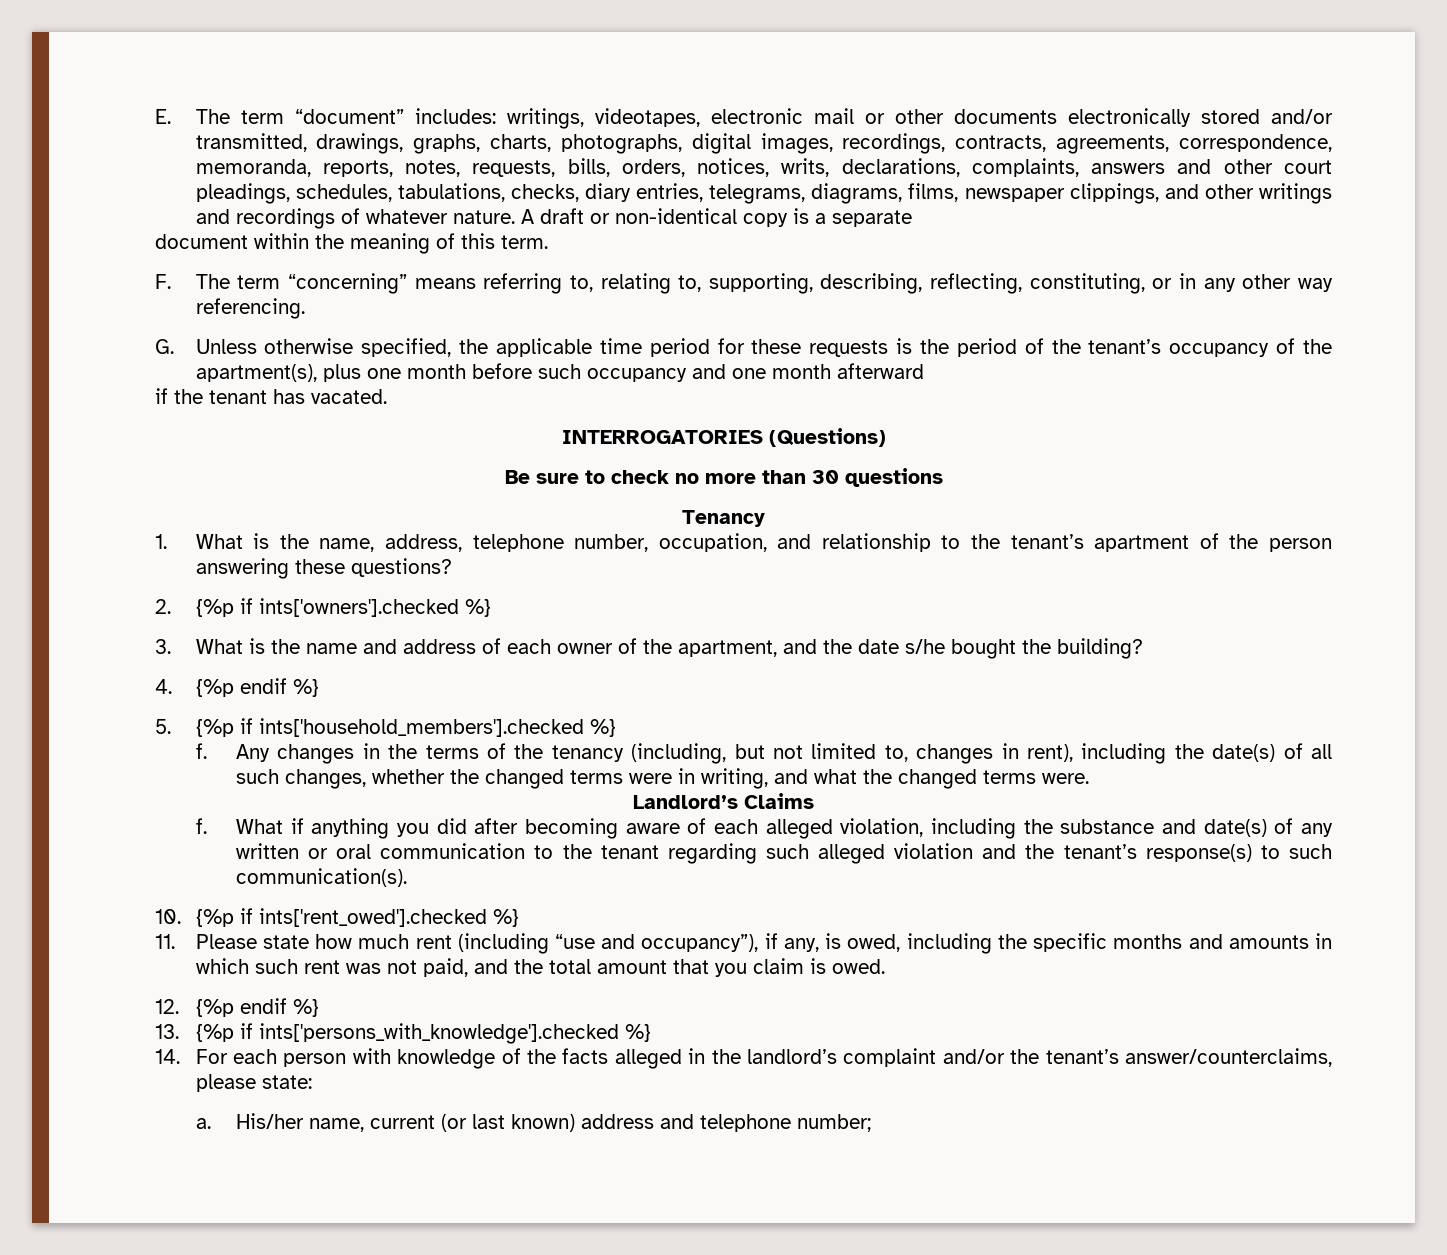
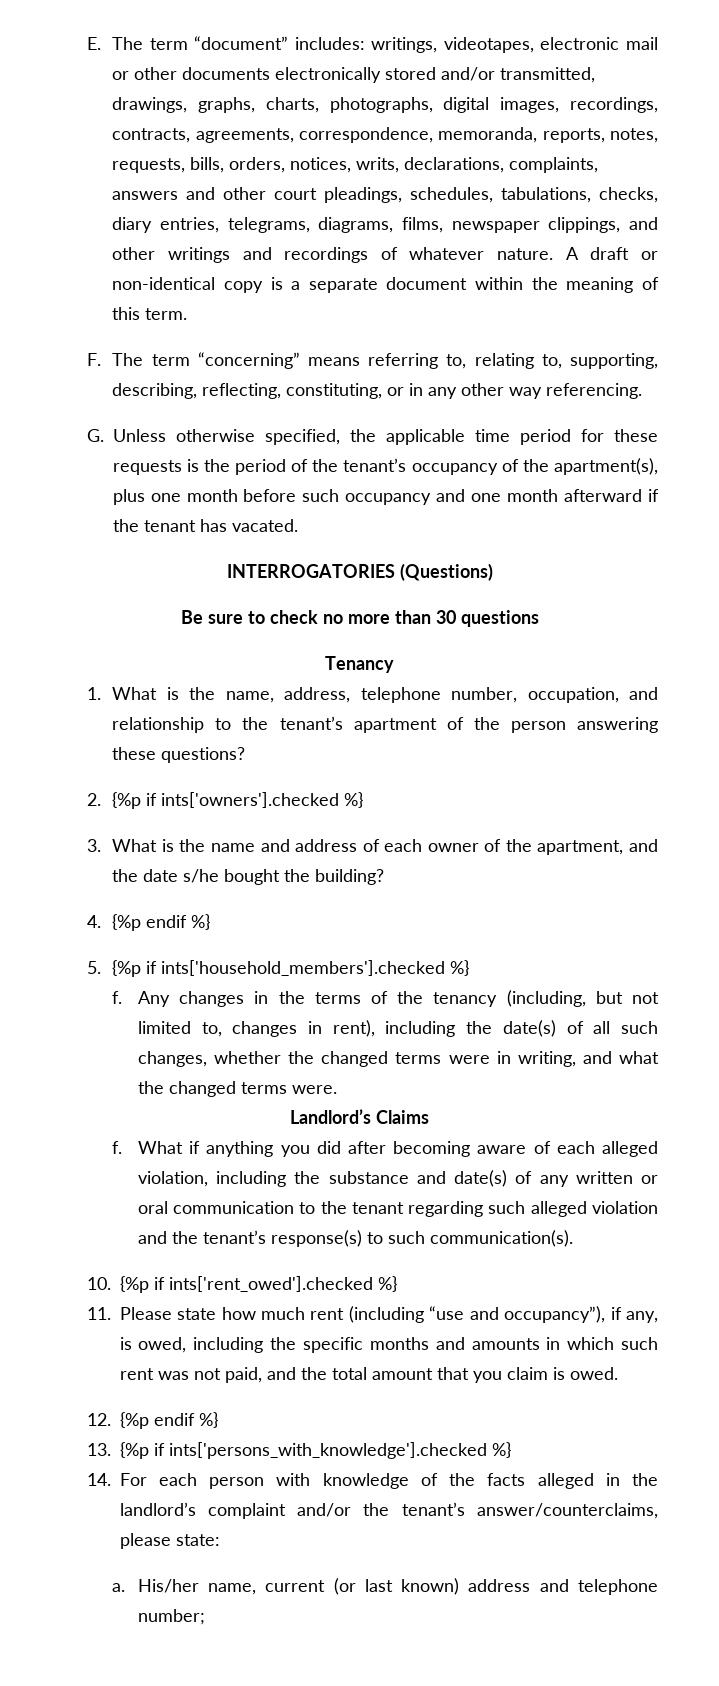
- A draft or non-identical copy is a separate
- document within the meaning of this term.
+ A draft or non-identical copy is a separate document within the meaning of this term.
- G. Unless otherwise specified, the applicable time period for these requests is the period of the tenant’s occupancy of the apartment(s), plus one month before such occupancy and one month afterward
- if the tenant has vacated.
+ G. Unless otherwise specified, the applicable time period for these requests is the period of the tenant’s occupancy of the apartment(s), plus one month before such occupancy and one month afterward if the tenant has vacated.

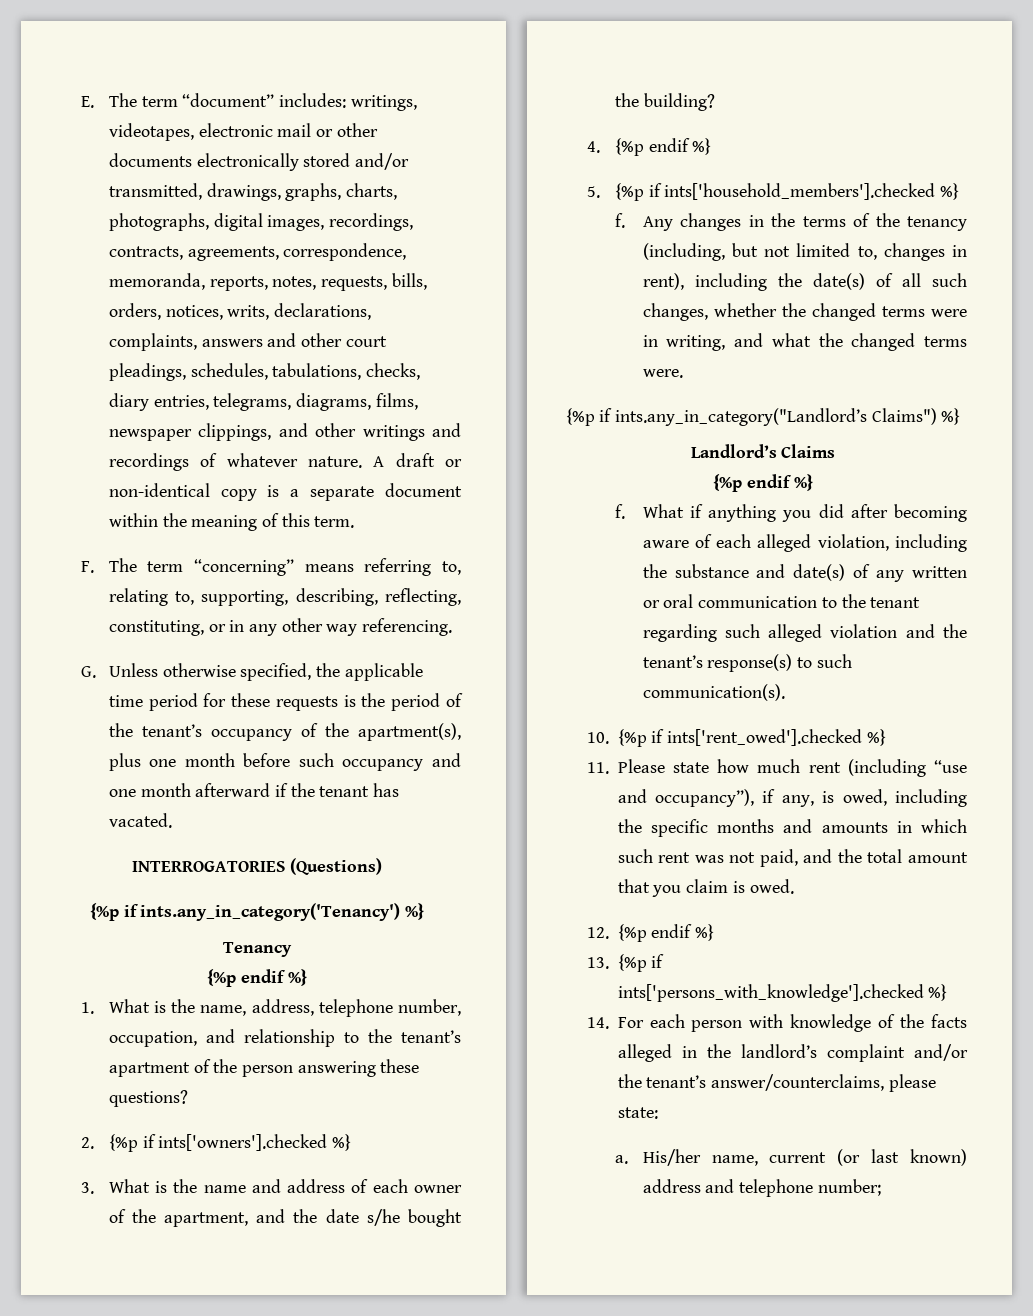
- Be sure to check no more than 30 questions
+ {%p if ints.any_in_category('Tenancy') %}
  Tenancy
+ {%p endif %}
+ {%p if ints.any_in_category("Landlord’s Claims") %}
  Landlord’s Claims
+ {%p endif %}

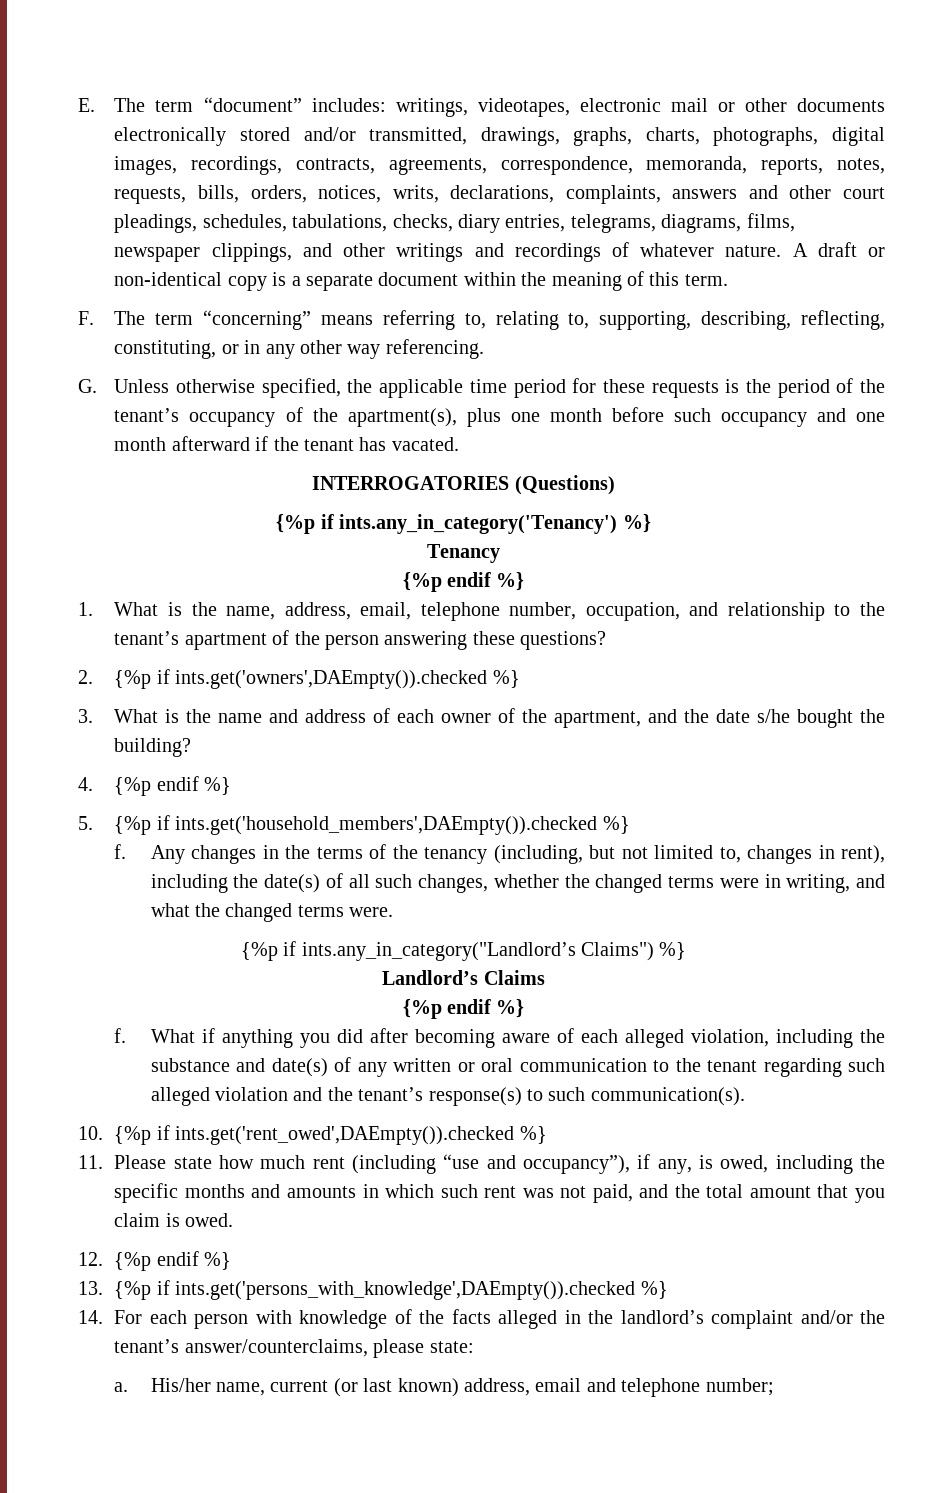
- 1. What is the name, address, telephone number, occupation, and relationship to the tenant’s apartment of the person answering these questions?
+ 1. What is the name, address, email, telephone number, occupation, and relationship to the tenant’s apartment of the person answering these questions?
- 2. {%p if ints['owners'].checked %}
+ 2. {%p if ints.get('owners',DAEmpty()).checked %}
- 5. {%p if ints['household_members'].checked %}
+ 5. {%p if ints.get('household_members',DAEmpty()).checked %}
- 10. {%p if ints['rent_owed'].checked %}
+ 10. {%p if ints.get('rent_owed',DAEmpty()).checked %}
- 13. {%p if ints['persons_with_knowledge'].checked %}
+ 13. {%p if ints.get('persons_with_knowledge',DAEmpty()).checked %}
- His/her name, current (or last known) address and telephone number;
+ His/her name, current (or last known) address, email and telephone number;

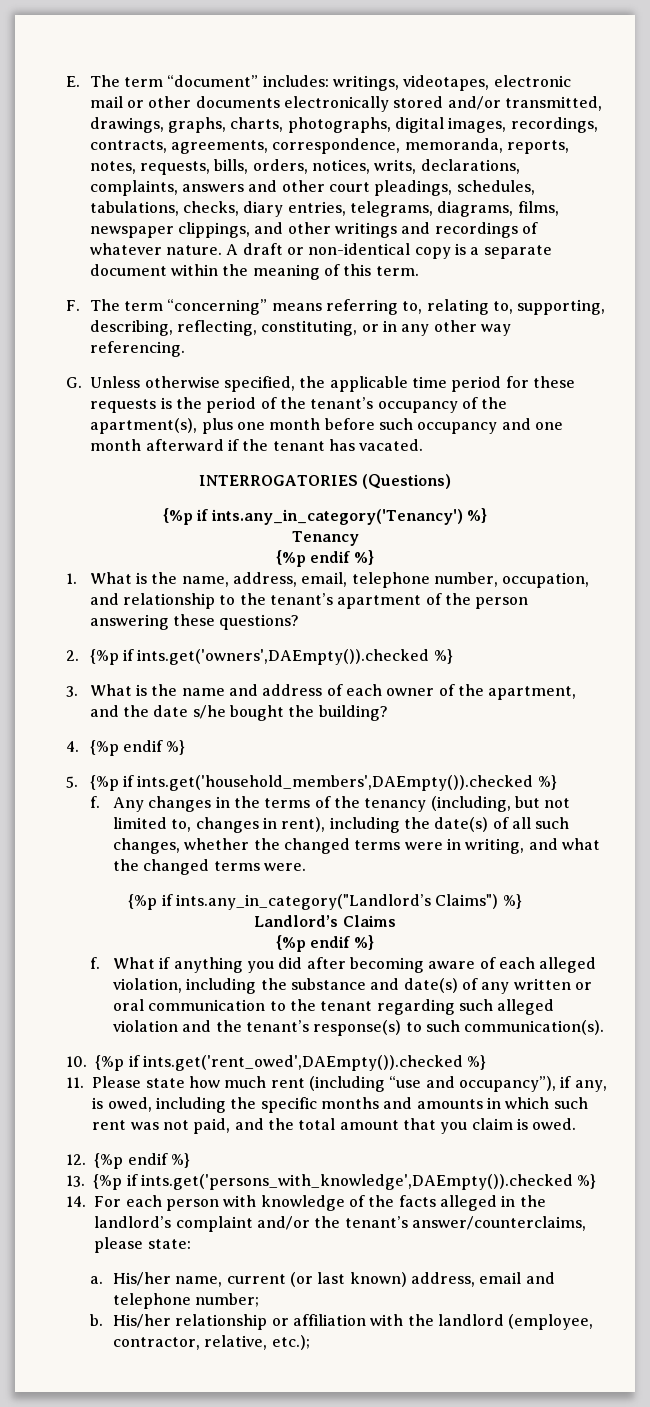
+ b. His/her relationship or affiliation with the landlord (employee, contractor, relative, etc.);

